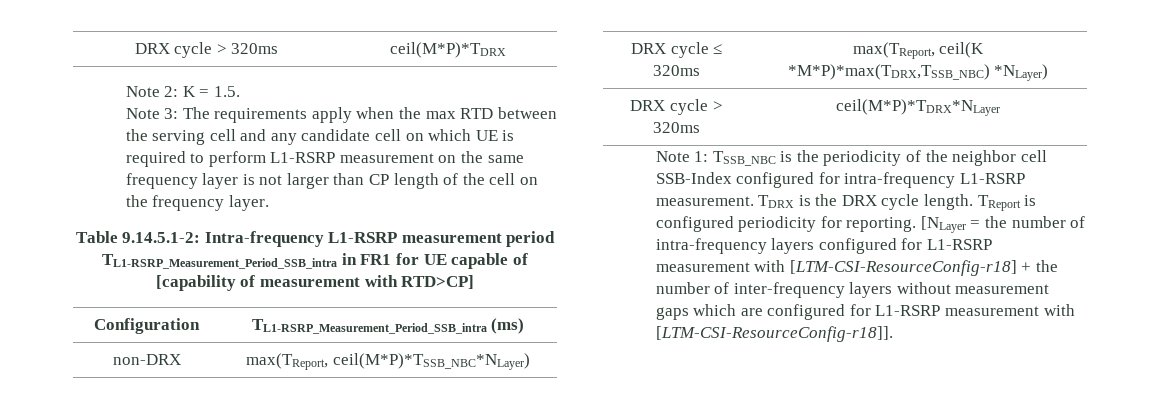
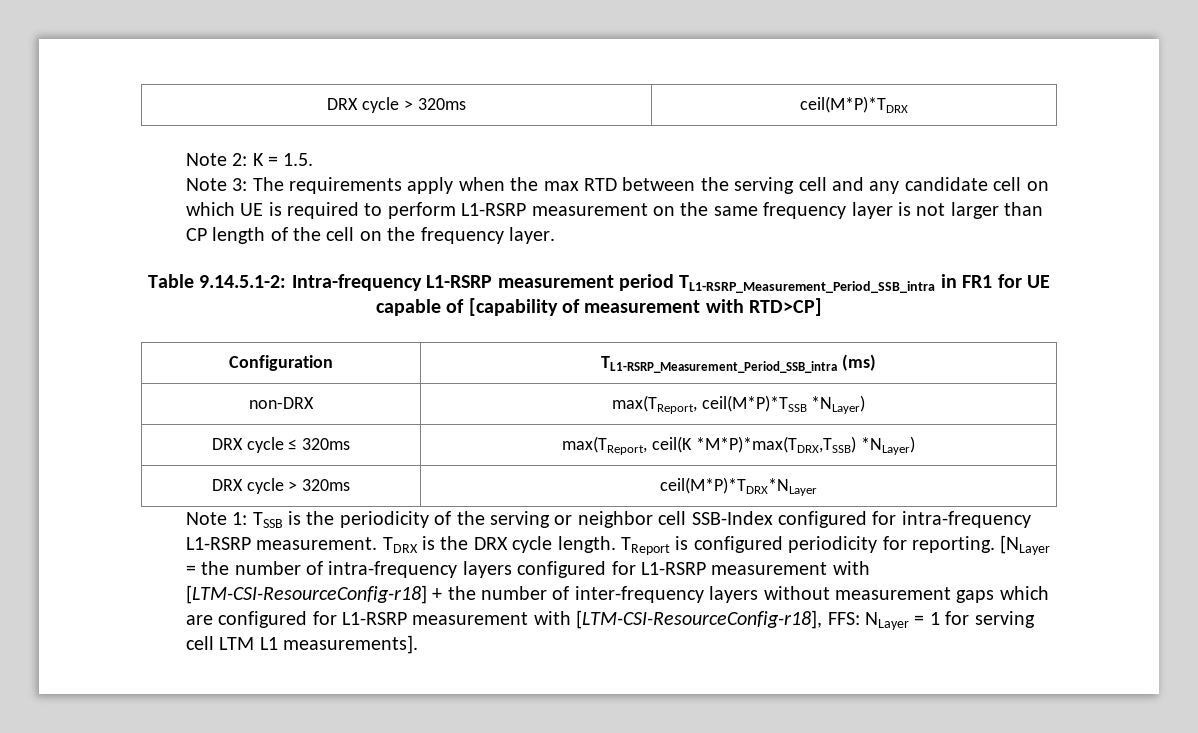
- non-DRX | max(TReport, ceil(M*P)*TSSB_NBC*NLayer)
+ non-DRX | max(TReport, ceil(M*P)*TSSB *NLayer)
- DRX cycle ≤ 320ms | max(TReport, ceil(K *M*P)*max(TDRX,TSSB_NBC) *NLayer)
+ DRX cycle ≤ 320ms | max(TReport, ceil(K *M*P)*max(TDRX,TSSB) *NLayer)
- Note 1: TSSB_NBC is the periodicity of the neighbor cell SSB-Index configured for intra-frequency L1-RSRP measurement.
+ Note 1: TSSB is the periodicity of the serving or neighbor cell SSB-Index configured for intra-frequency L1-RSRP measurement.
- [NLayer = the number of intra-frequency layers configured for L1-RSRP measurement with [LTM-CSI-ResourceConfig-r18] + the number of inter-frequency layers without measurement gaps which are configured for L1-RSRP measurement with [LTM-CSI-ResourceConfig-r18]].
+ [NLayer = the number of intra-frequency layers configured for L1-RSRP measurement with [LTM-CSI-ResourceConfig-r18] + the number of inter-frequency layers without measurement gaps which are configured for L1-RSRP measurement with [LTM-CSI-ResourceConfig-r18], FFS: NLayer = 1 for serving cell LTM L1 measurements].

